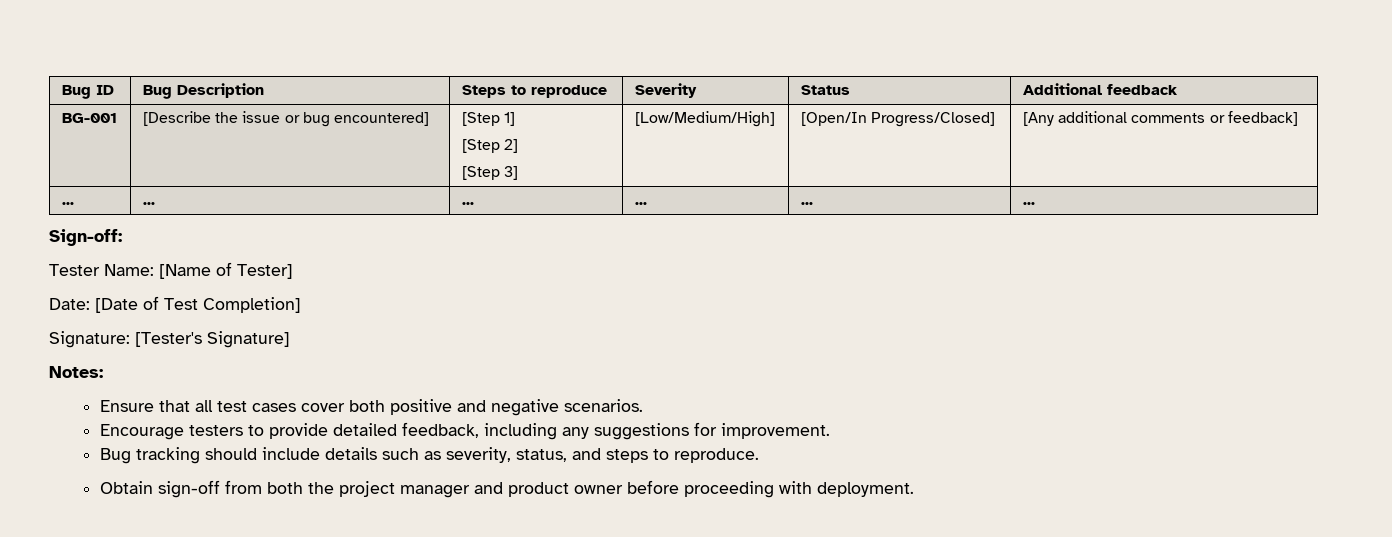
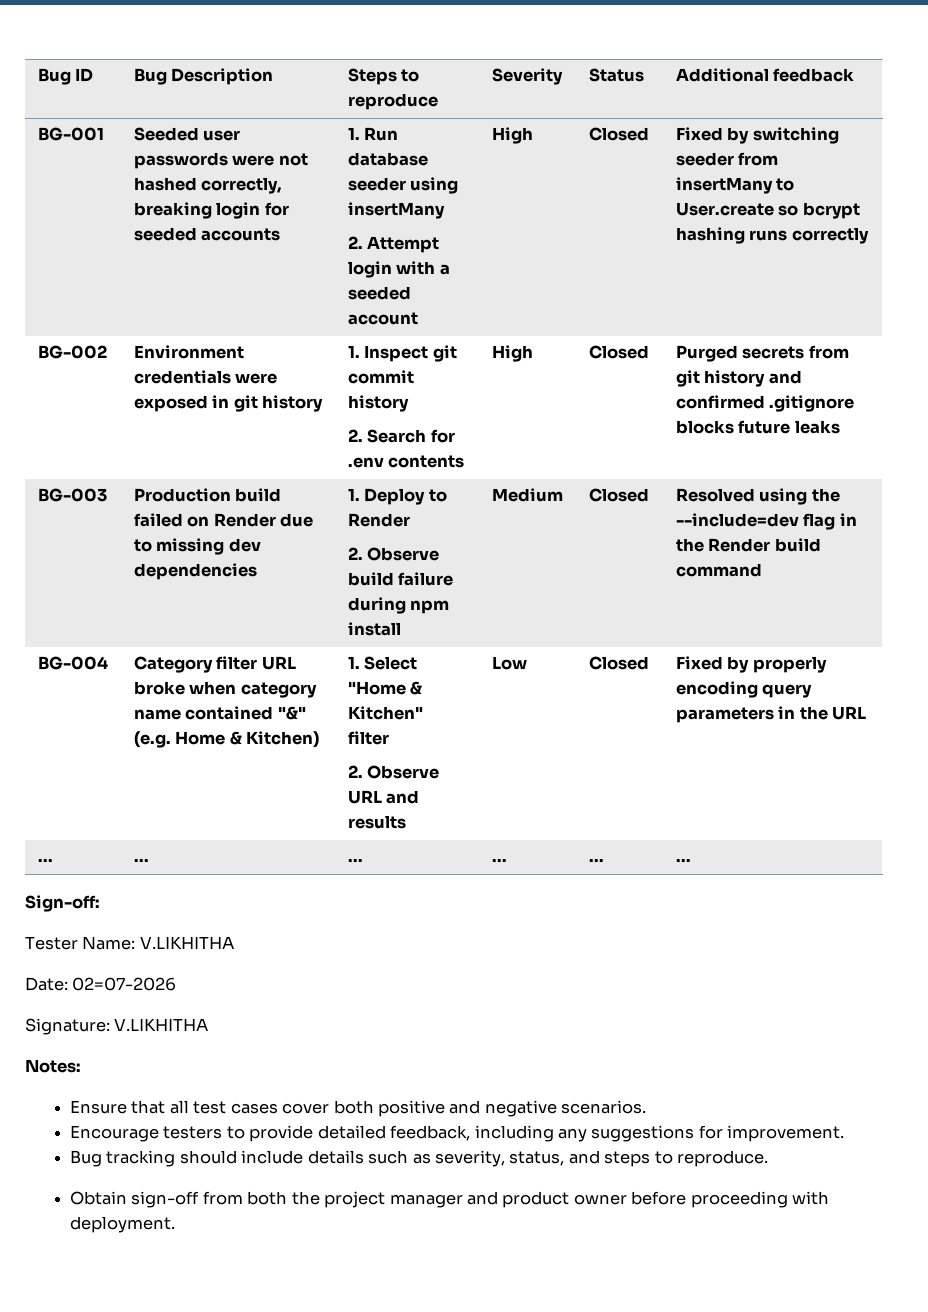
- [Describe the issue or bug encountered] | [Step 1]
- [Step 2]
- [Step 3] | [Low/Medium/High] | [Open/In Progress/Closed] | [Any additional comments or feedback]
+ Seeded user passwords were not hashed correctly, breaking login for seeded accounts | 1. Run database seeder using insertMany
+ 2. Attempt login with a seeded account | High | Closed | Fixed by switching seeder from insertMany to User.create so bcrypt hashing runs correctly
+ BG-002 | Environment credentials were exposed in git history | 1. Inspect git commit history
+ 2. Search for .env contents | High | Closed | Purged secrets from git history and confirmed .gitignore blocks future leaks
+ BG-003 | Production build failed on Render due to missing dev dependencies | 1. Deploy to Render
+ 2. Observe build failure during npm install | Medium | Closed | Resolved using the --include=dev flag in the Render build command
+ BG-004 | Category filter URL broke when category name contained "&" (e.g. Home & Kitchen) | 1. Select "Home & Kitchen" filter
+ 2. Observe URL and results | Low | Closed | Fixed by properly encoding query parameters in the URL
- Tester Name: [Name of Tester]
- Date: [Date of Test Completion]
+ Tester Name: V.LIKHITHA
+ Date: 02=07-2026
- Signature: [Tester's Signature]
+ Signature: V.LIKHITHA

